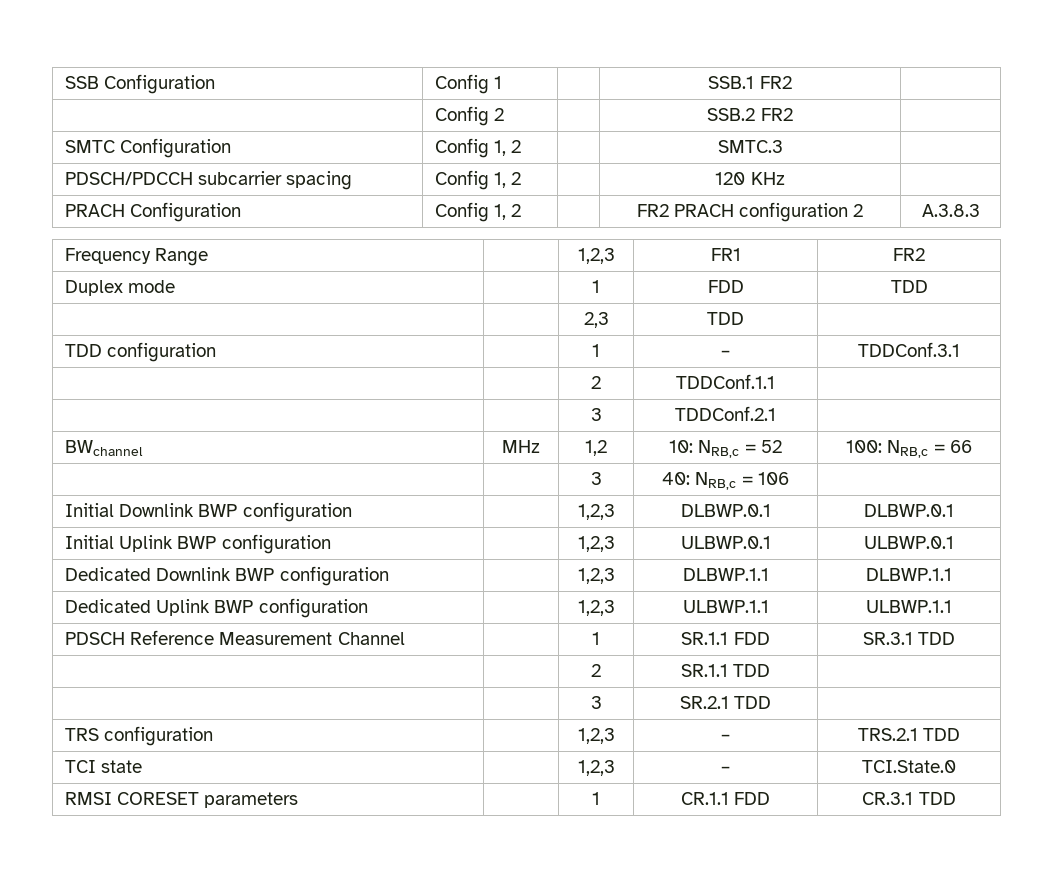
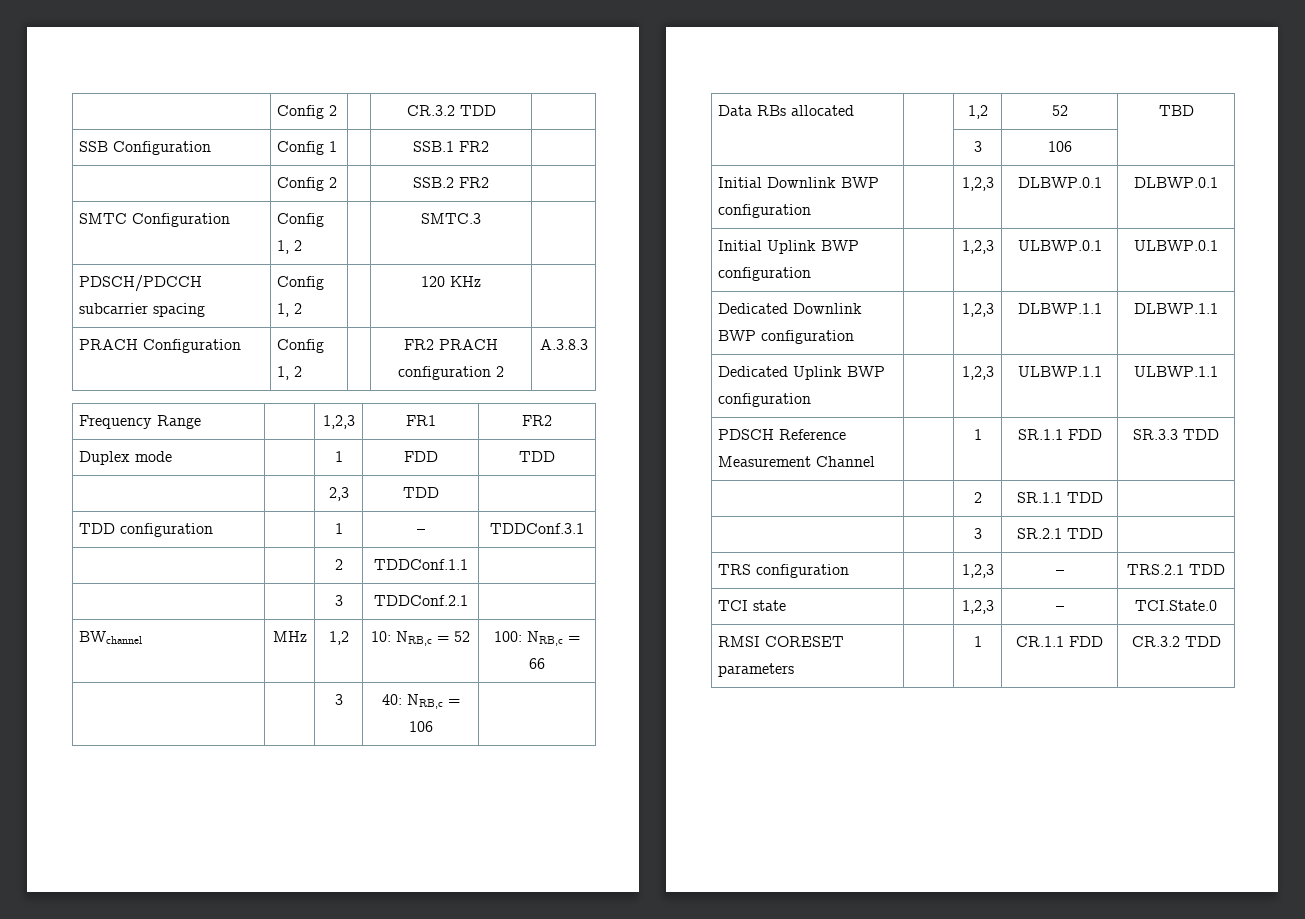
+ | Config 2 | | CR.3.2 TDD |
+ Data RBs allocated | | 1,2 | 52 | TBD
+ | | 3 | 106 |
- PDSCH Reference Measurement Channel | | 1 | SR.1.1 FDD | SR.3.1 TDD
+ PDSCH Reference Measurement Channel | | 1 | SR.1.1 FDD | SR.3.3 TDD
- RMSI CORESET parameters | | 1 | CR.1.1 FDD | CR.3.1 TDD
+ RMSI CORESET parameters | | 1 | CR.1.1 FDD | CR.3.2 TDD

